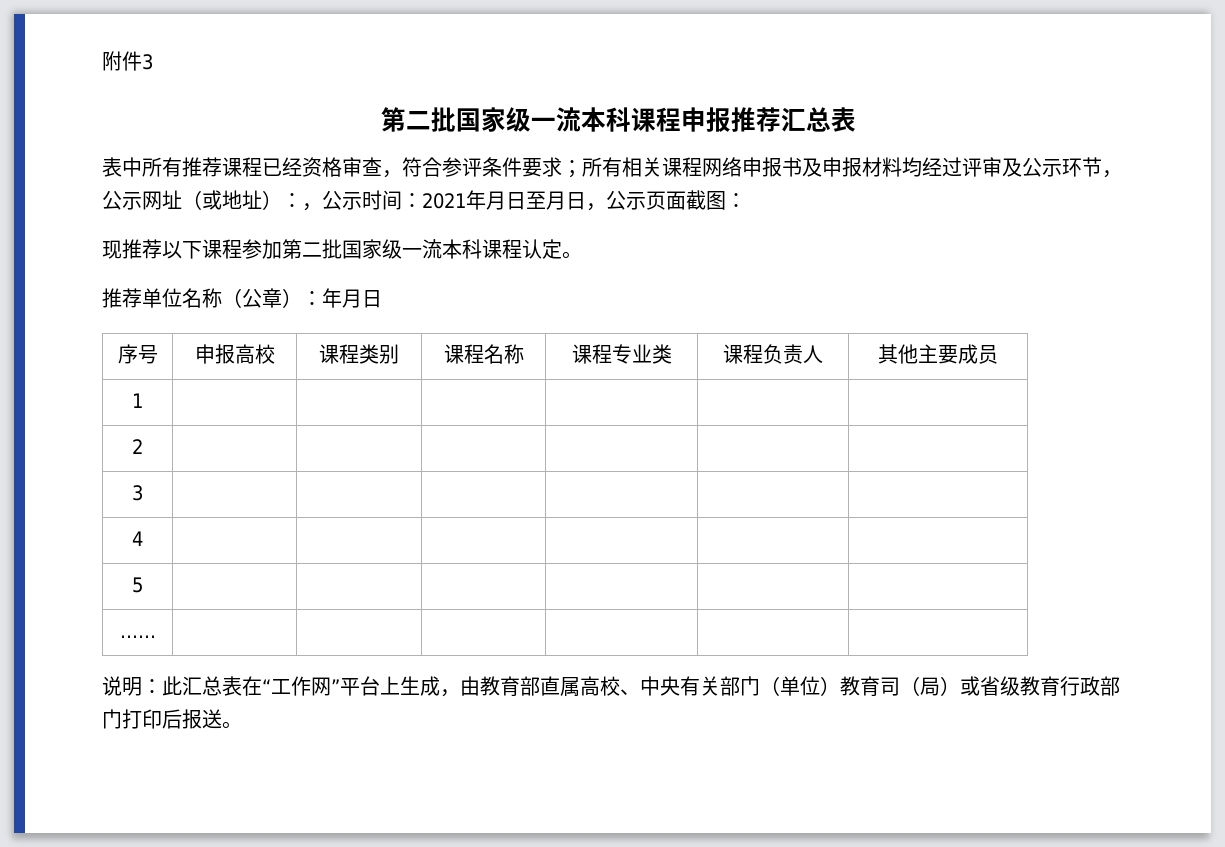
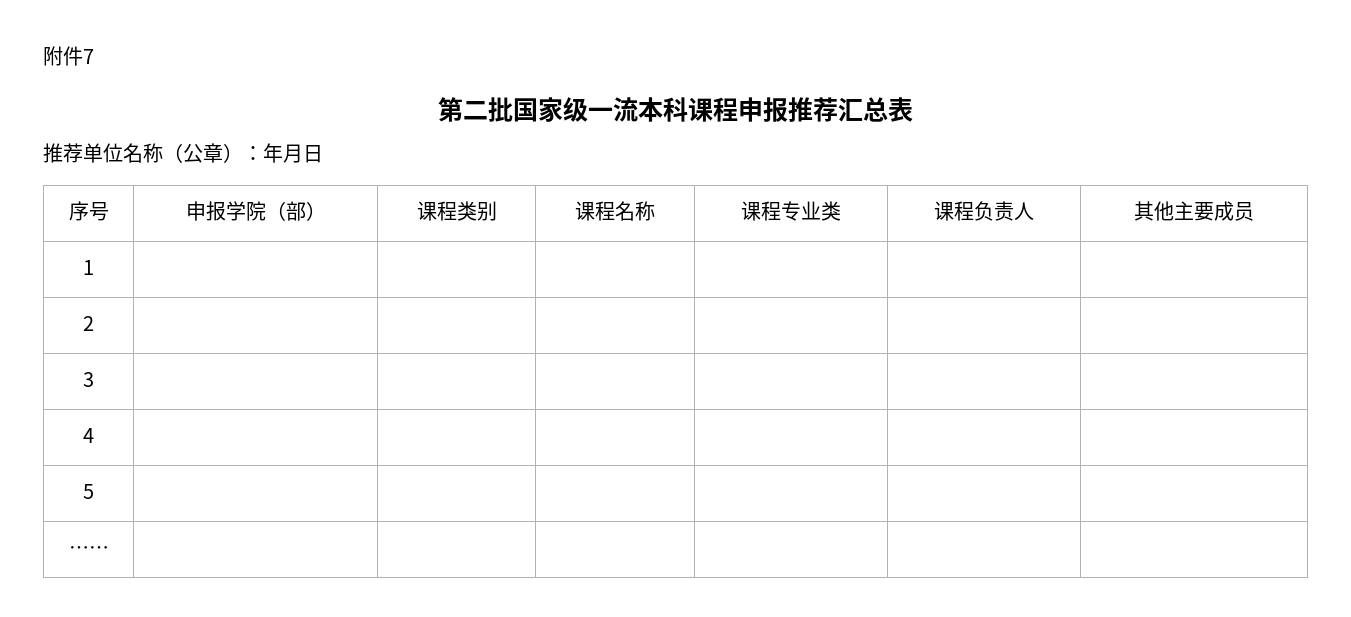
- 附件3
+ 附件7
- 表中所有推荐课程已经资格审查，符合参评条件要求；所有相关课程网络申报书及申报材料均经过评审及公示环节，公示网址（或地址）：，公示时间：2021年月日至月日，公示页面截图：
- 现推荐以下课程参加第二批国家级一流本科课程认定。
- 序号 | 申报高校 | 课程类别 | 课程名称 | 课程专业类 | 课程负责人 | 其他主要成员
+ 序号 | 申报学院（部） | 课程类别 | 课程名称 | 课程专业类 | 课程负责人 | 其他主要成员
- 说明：此汇总表在“工作网”平台上生成，由教育部直属高校、中央有关部门（单位）教育司（局）或省级教育行政部门打印后报送。

